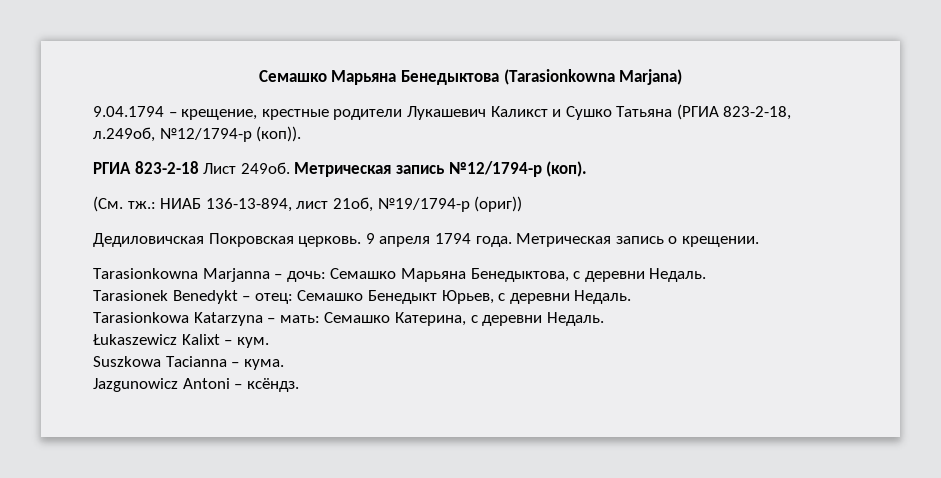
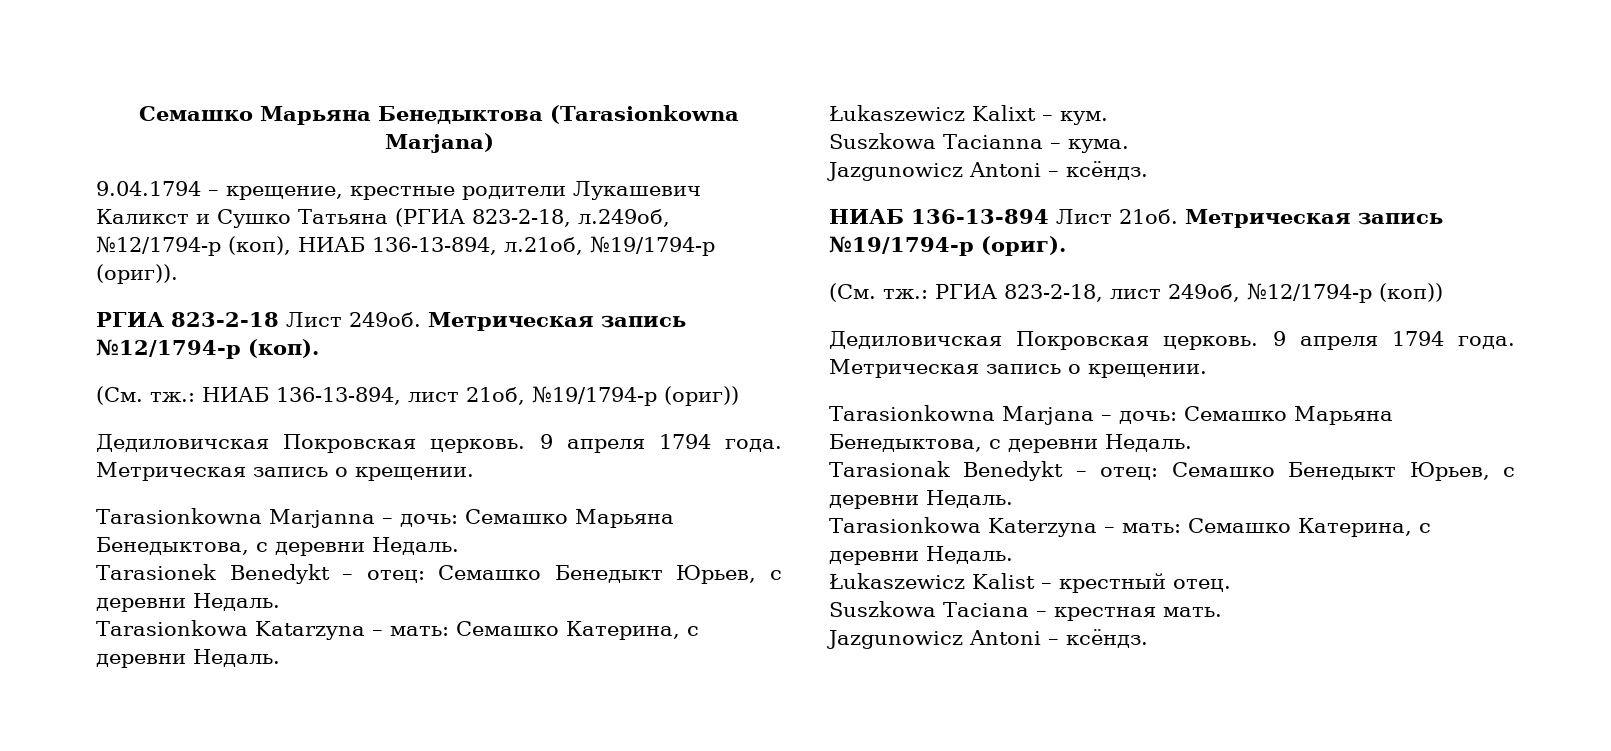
- 9.04.1794 – крещение, крестные родители Лукашевич Каликст и Сушко Татьяна (РГИА 823-2-18, л.249об, №12/1794-р (коп)).
+ 9.04.1794 – крещение, крестные родители Лукашевич Каликст и Сушко Татьяна (РГИА 823-2-18, л.249об, №12/1794-р (коп), НИАБ 136-13-894, л.21об, №19/1794-р (ориг)).
+ НИАБ 136-13-894 Лист 21об. Метрическая запись №19/1794-р (ориг).
+ (См. тж.: РГИА 823-2-18, лист 249об, №12/1794-р (коп))
+ Дедиловичская Покровская церковь. 9 апреля 1794 года. Метрическая запись о крещении.
+ Tarasionkowna Marjana – дочь: Семашко Марьяна Бенедыктова, с деревни Недаль.
+ Tarasionak Benedykt – отец: Семашко Бенедыкт Юрьев, с деревни Недаль.
+ Tarasionkowa Katerzyna – мать: Семашко Катерина, с деревни Недаль.
+ Łukaszewicz Kalist – крестный отец.
+ Suszkowa Taciana – крестная мать.
+ Jazgunowicz Antoni – ксёндз.

